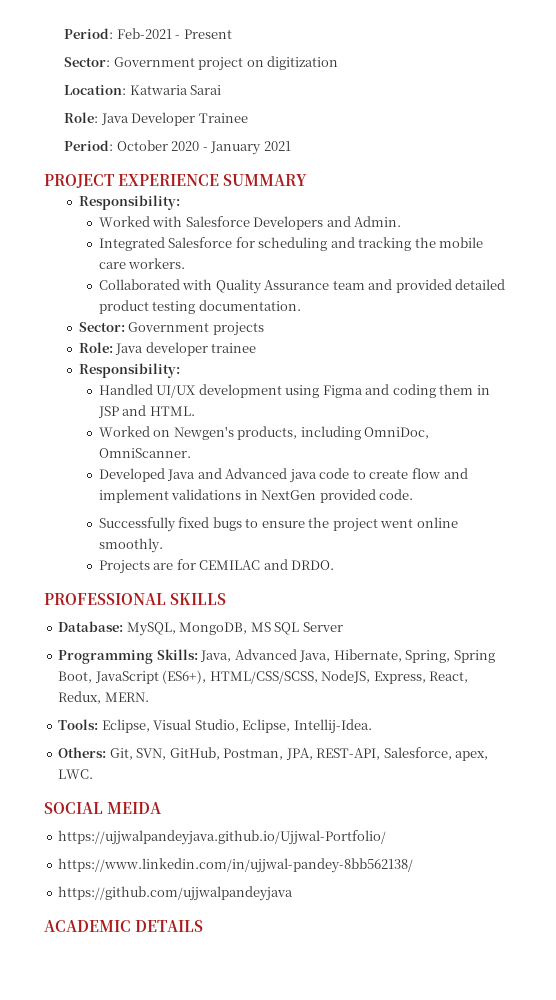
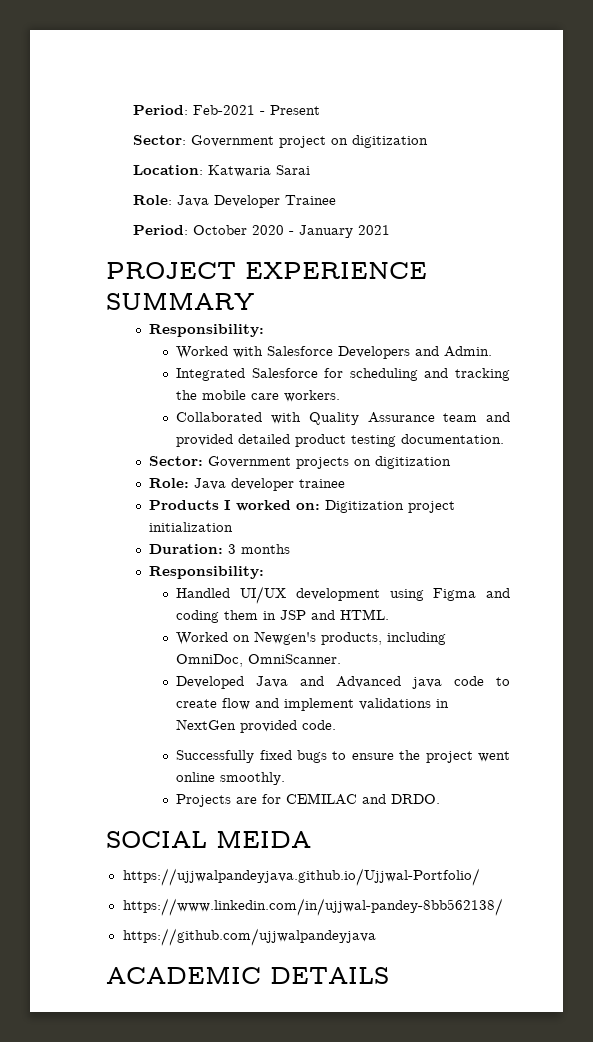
- Sector: Government projects
+ Sector: Government projects on digitization
+ Products I worked on: Digitization project initialization
+ Duration: 3 months
- PROFESSIONAL SKILLS
- Database: MySQL, MongoDB, MS SQL Server
- Programming Skills: Java, Advanced Java, Hibernate, Spring, Spring Boot, JavaScript (ES6+), HTML/CSS/SCSS, NodeJS, Express, React, Redux, MERN.
- Tools: Eclipse, Visual Studio, Eclipse, Intellij-Idea.
- Others: Git, SVN, GitHub, Postman, JPA, REST-API, Salesforce, apex, LWC.

